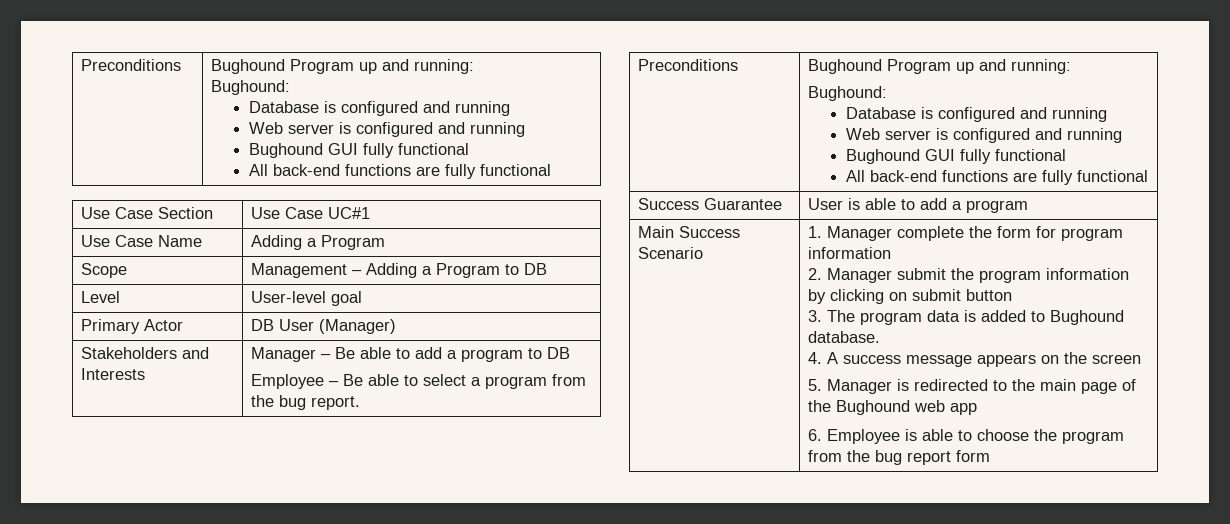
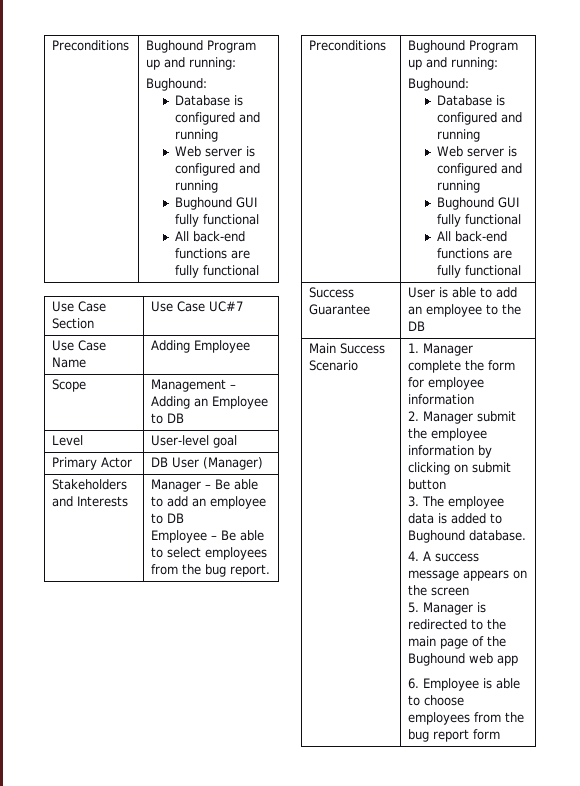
- Use Case Section | Use Case UC#1
+ Use Case Section | Use Case UC#7
- Use Case Name | Adding a Program
+ Use Case Name | Adding Employee
- Scope | Management – Adding a Program to DB
+ Scope | Management – Adding an Employee to DB
- Stakeholders and Interests | Manager – Be able to add a program to DB
- Employee – Be able to select a program from the bug report.
+ Stakeholders and Interests | Manager – Be able to add an employee to DB
+ Employee – Be able to select employees from the bug report.
- Success Guarantee | User is able to add a program
+ Success Guarantee | User is able to add an employee to the DB
- 1. Manager complete the form for program information
+ 1. Manager complete the form for employee information
- 2. Manager submit the program information by clicking on submit button
+ 2. Manager submit the employee information by clicking on submit button
- 3. The program data is added to Bughound database.
+ 3. The employee data is added to Bughound database.
- 6. Employee is able to choose the program from the bug report form
+ 6. Employee is able to choose employees from the bug report form

